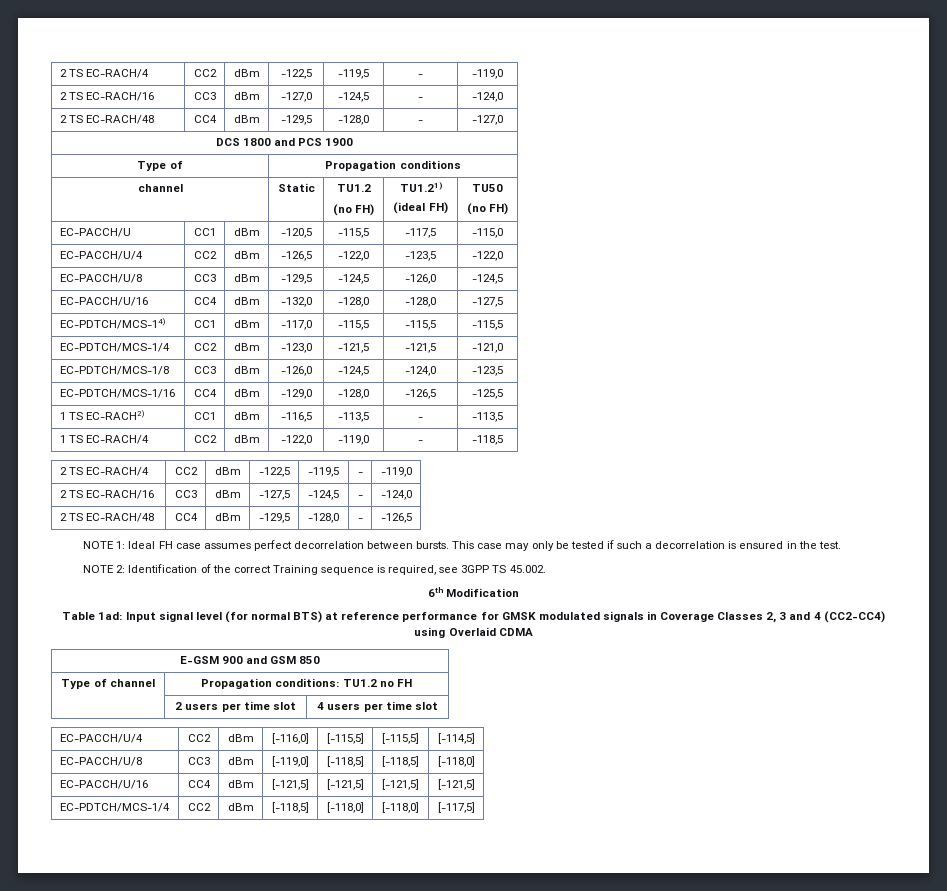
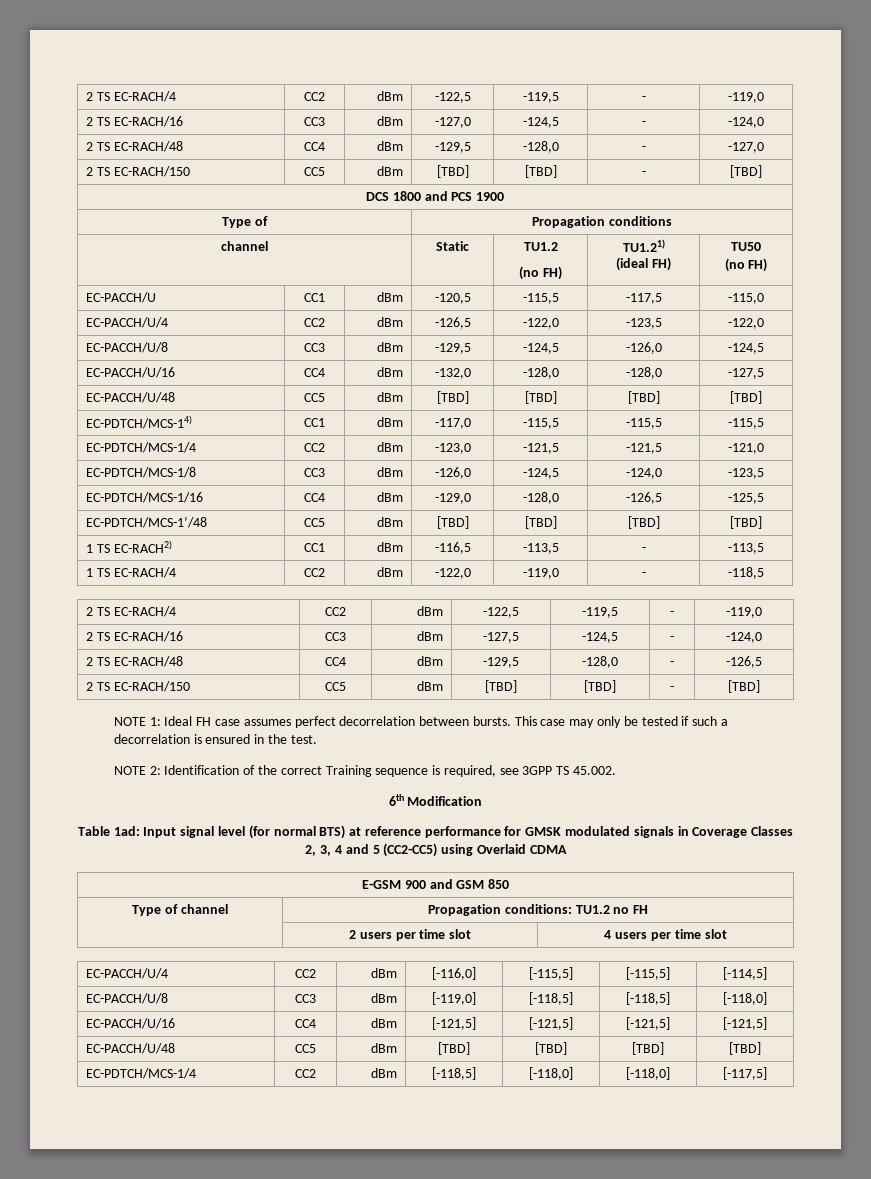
  2 TS EC-RACH/48 | CC4 | dBm | -129,5 | -128,0 | - | -127,0
+ 2 TS EC-RACH/150 | CC5 | dBm | [TBD] | [TBD] | - | [TBD]
  EC-PACCH/U/16 | CC4 | dBm | -132,0 | -128,0 | -128,0 | -127,5
+ EC-PACCH/U/48 | CC5 | dBm | [TBD] | [TBD] | [TBD] | [TBD]
+ EC-PDTCH/MCS-1’/48 | CC5 | dBm | [TBD] | [TBD] | [TBD] | [TBD]
  2 TS EC-RACH/48 | CC4 | dBm | -129,5 | -128,0 | - | -126,5
+ 2 TS EC-RACH/150 | CC5 | dBm | [TBD] | [TBD] | - | [TBD]
- Table 1ad: Input signal level (for normal BTS) at reference performance for GMSK modulated signals in Coverage Classes 2, 3 and 4 (CC2-CC4) using Overlaid CDMA
+ Table 1ad: Input signal level (for normal BTS) at reference performance for GMSK modulated signals in Coverage Classes 2, 3, 4 and 5 (CC2-CC5) using Overlaid CDMA
  EC-PACCH/U/16 | CC4 | dBm | [-121,5] | [-121,5] | [-121,5] | [-121,5]
+ EC-PACCH/U/48 | CC5 | dBm | [TBD] | [TBD] | [TBD] | [TBD]

